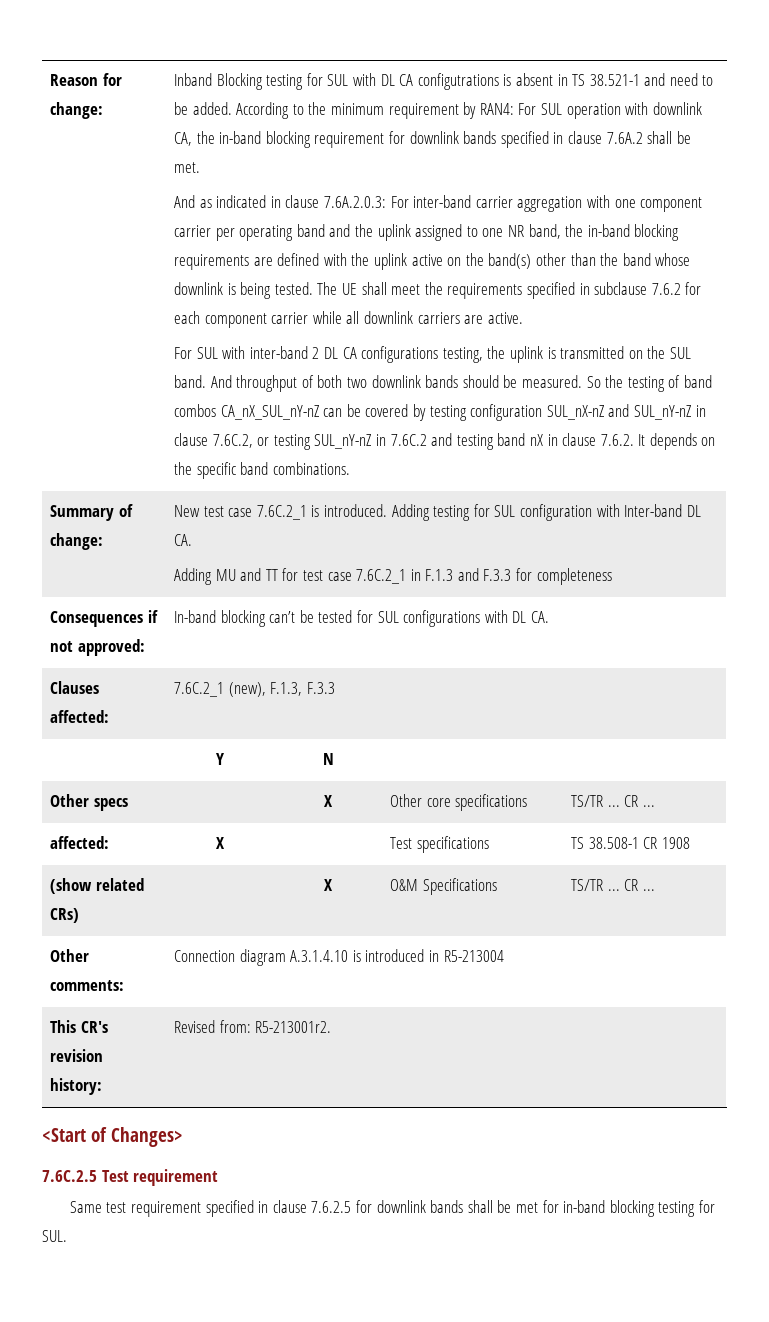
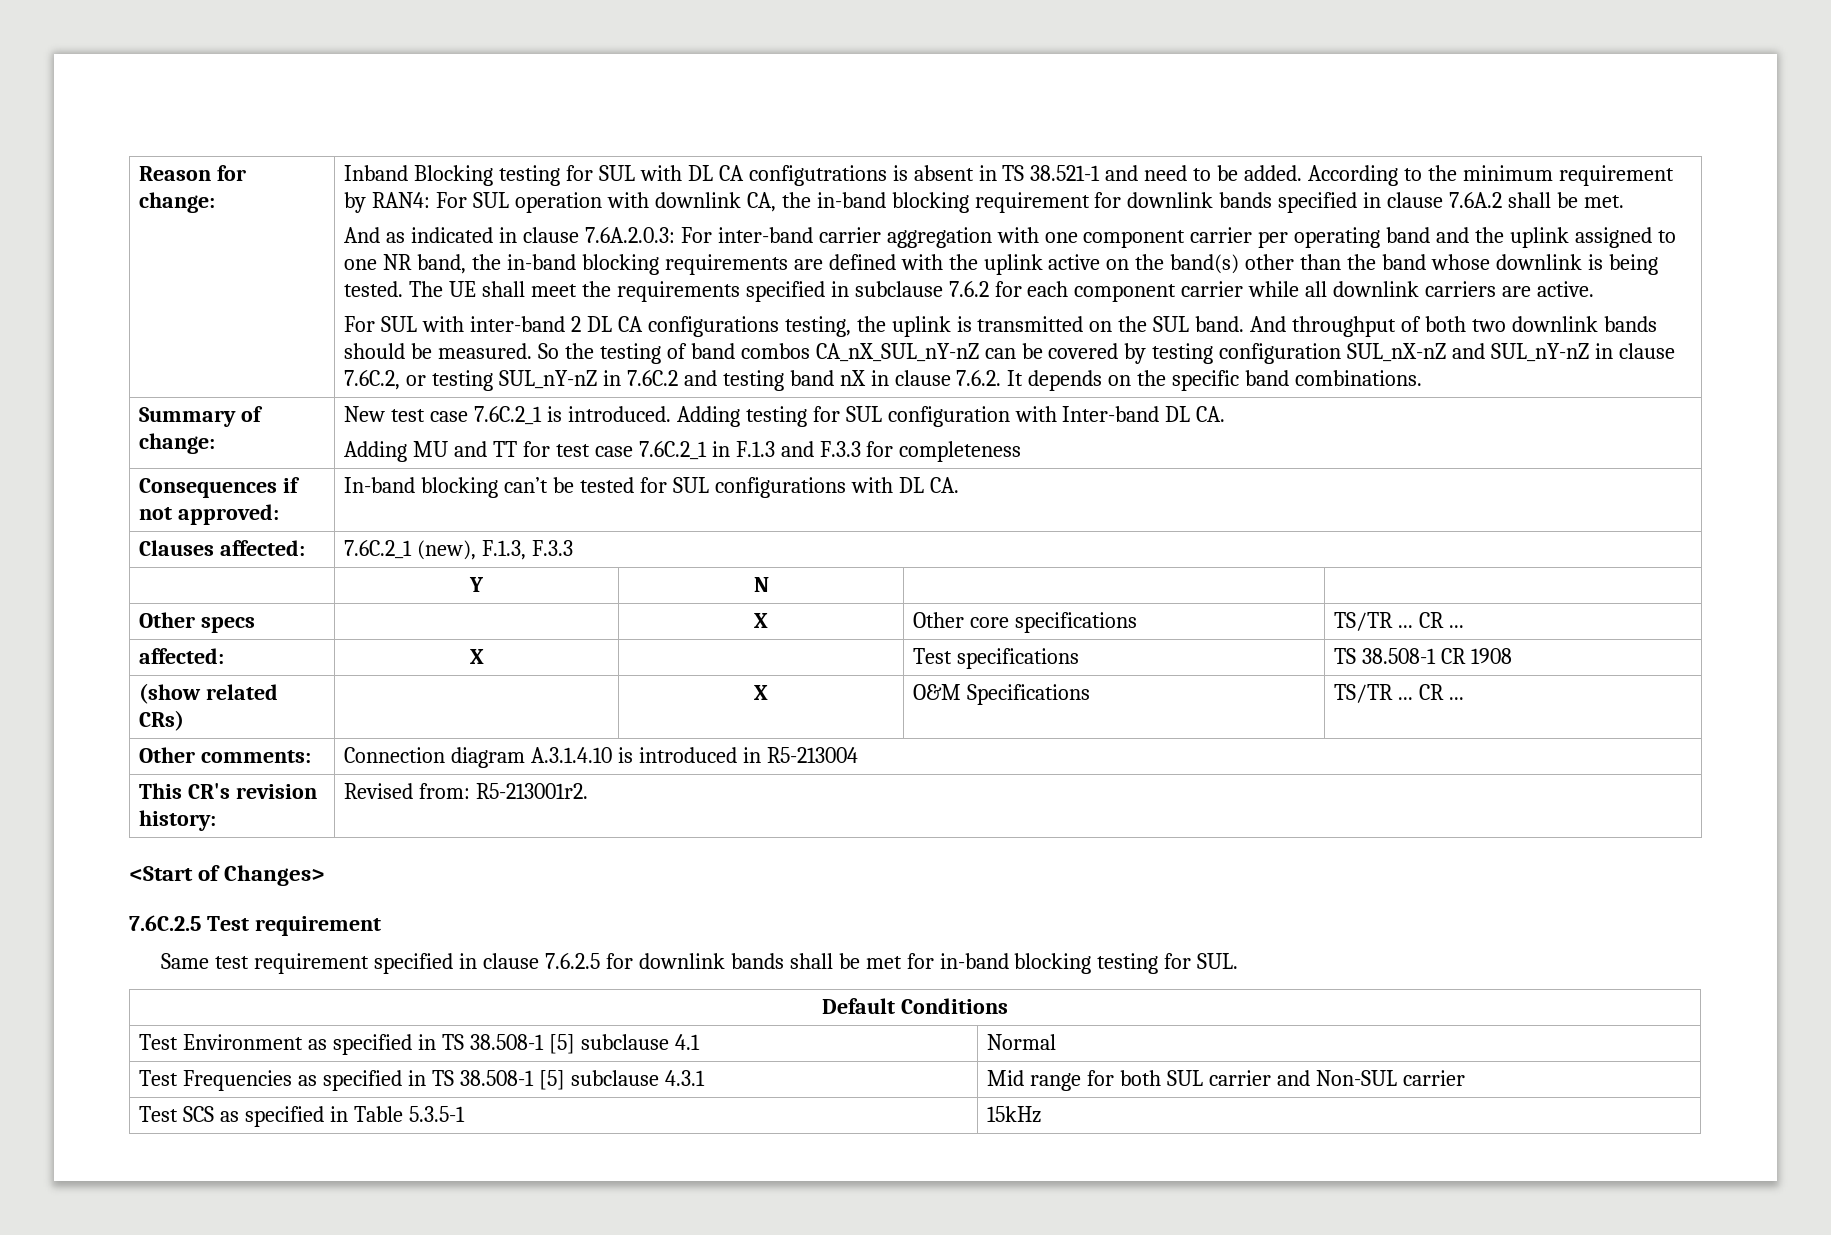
+ Default Conditions
+ Test Environment as specified in TS 38.508-1 [5] subclause 4.1 | Normal
+ Test Frequencies as specified in TS 38.508-1 [5] subclause 4.3.1 | Mid range for both SUL carrier and Non-SUL carrier
+ Test SCS as specified in Table 5.3.5-1 | 15kHz

